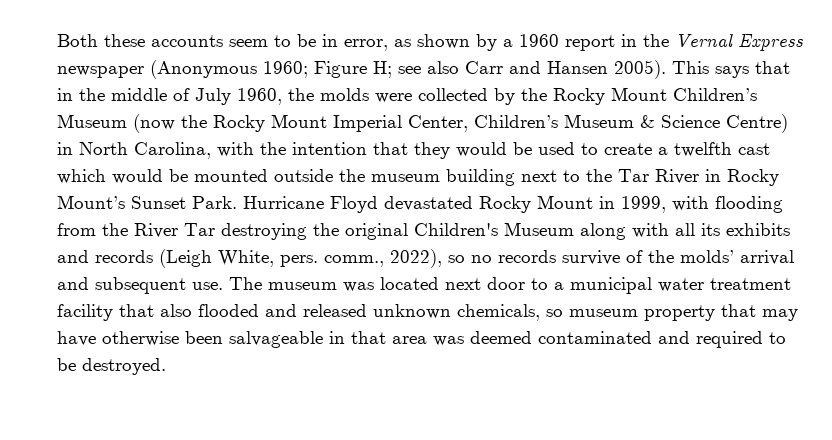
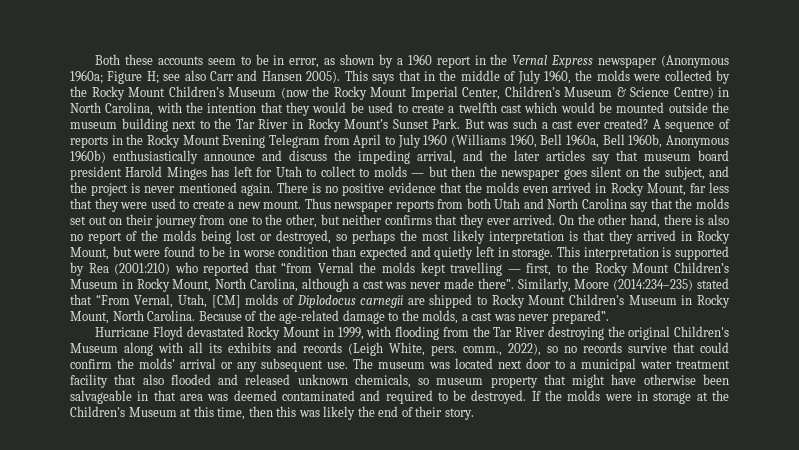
- Both these accounts seem to be in error, as shown by a 1960 report in the Vernal Express newspaper (Anonymous 1960; Figure H; see also Carr and Hansen 2005).
+ Both these accounts seem to be in error, as shown by a 1960 report in the Vernal Express newspaper (Anonymous 1960a; Figure H; see also Carr and Hansen 2005).
- This says that in the middle of July 1960, the molds were collected by the Rocky Mount Children’s Museum (now the Rocky Mount Imperial Center, Children’s Museum & Science Centre) in North Carolina, with the intention that they would be used to create a twelfth cast which would be mounted outside the museum building next to the Tar River in Rocky Mount’s Sunset Park. Hurricane Floyd devastated Rocky Mount in 1999, with flooding from the River Tar destroying the original Children's Museum along with all its exhibits and records (Leigh White, pers. comm., 2022), so no records survive of the molds’ arrival and subsequent use.
+ This says that in the middle of July 1960, the molds were collected by the Rocky Mount Children’s Museum (now the Rocky Mount Imperial Center, Children’s Museum & Science Centre) in North Carolina, with the intention that they would be used to create a twelfth cast which would be mounted outside the museum building next to the Tar River in Rocky Mount’s Sunset Park. But was such a cast ever created? A sequence of reports in the Rocky Mount Evening Telegram from April to July 1960 (Williams 1960, Bell 1960a, Bell 1960b, Anonymous 1960b) enthusiastically announce and discuss the impeding arrival, and the later articles say that museum board president Harold Minges has left for Utah to collect to molds — but then the newspaper goes silent on the subject, and the project is never mentioned again. There is no positive evidence that the molds even arrived in Rocky Mount, far less that they were used to create a new mount. Thus newspaper reports from both Utah and North Carolina say that the molds set out on their journey from one to the other, but neither confirms that they ever arrived. On the other hand, there is also no report of the molds being lost or destroyed, so perhaps the most likely interpretation is that they arrived in Rocky Mount, but were found to be in worse condition than expected and quietly left in storage. This interpretation is supported by Rea (2001:210) who reported that “from Vernal the molds kept travelling — first, to the Rocky Mount Children’s Museum in Rocky Mount, North Carolina, although a cast was never made there”. Similarly, Moore (2014:234–235) stated that “From Vernal, Utah, [CM] molds of Diplodocus carnegii are shipped to Rocky Mount Children’s Museum in Rocky Mount, North Carolina. Because of the age-related damage to the molds, a cast was never prepared”.
+ Hurricane Floyd devastated Rocky Mount in 1999, with flooding from the Tar River destroying the original Children's Museum along with all its exhibits and records (Leigh White, pers. comm., 2022), so no records survive that could confirm the molds’ arrival or any subsequent use.
- The museum was located next door to a municipal water treatment facility that also flooded and released unknown chemicals, so museum property that may have otherwise been salvageable in that area was deemed contaminated and required to be destroyed.
+ The museum was located next door to a municipal water treatment facility that also flooded and released unknown chemicals, so museum property that might have otherwise been salvageable in that area was deemed contaminated and required to be destroyed.
+ If the molds were in storage at the Children’s Museum at this time, then this was likely the end of their story.

